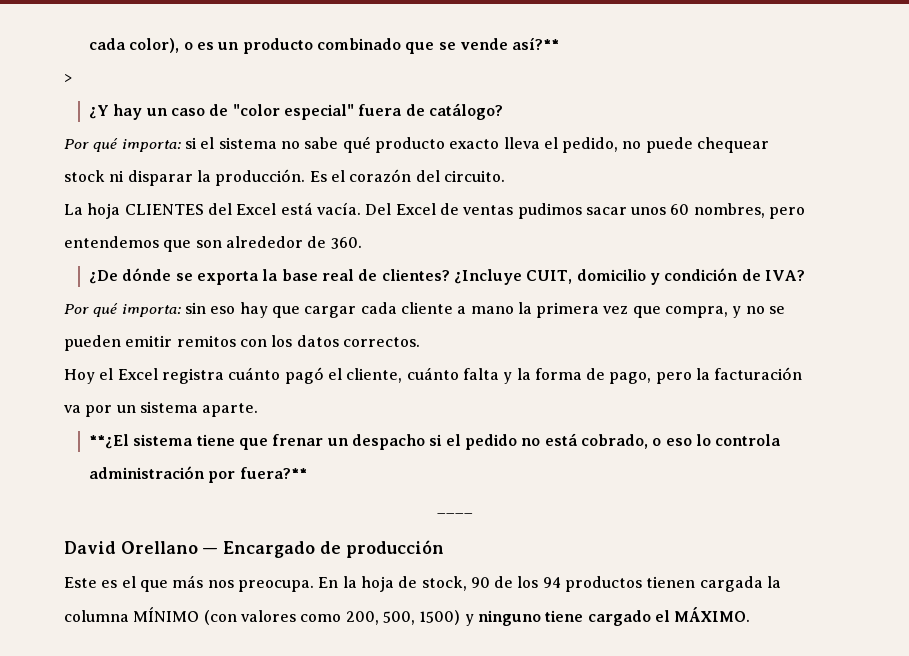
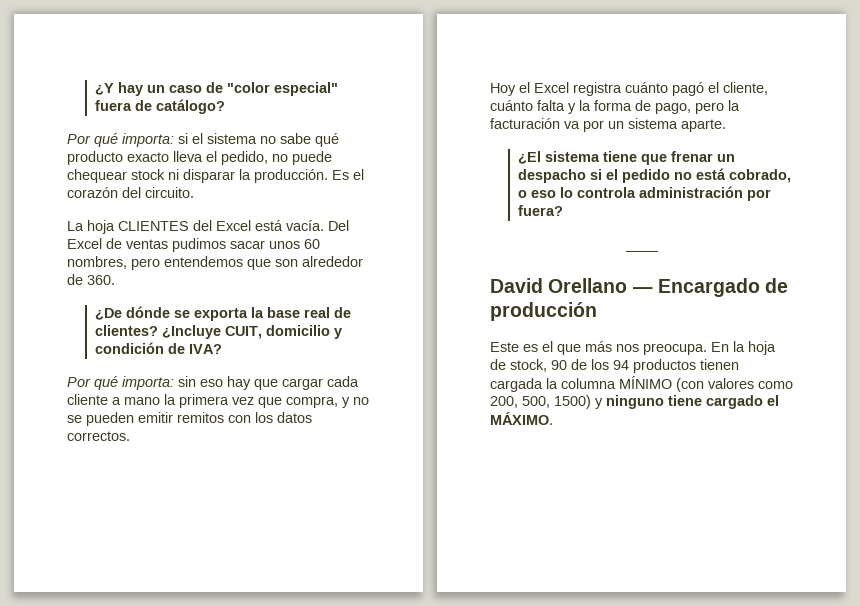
- cada color), o es un producto combinado que se vende así?**
- >
- Por qué importa: si el sistema no sabe qué producto exacto lleva el pedido, no puede chequear
- stock ni disparar la producción.
+ Por qué importa: si el sistema no sabe qué producto exacto lleva el pedido, no puede chequear stock ni disparar la producción.
- Del Excel de ventas pudimos sacar unos 60 nombres, pero
- entendemos que son alrededor de 360.
+ Del Excel de ventas pudimos sacar unos 60 nombres, pero entendemos que son alrededor de 360.
- Por qué importa: sin eso hay que cargar cada cliente a mano la primera vez que compra, y no se
- pueden emitir remitos con los datos correctos.
+ Por qué importa: sin eso hay que cargar cada cliente a mano la primera vez que compra, y no se pueden emitir remitos con los datos correctos.
- Hoy el Excel registra cuánto pagó el cliente, cuánto falta y la forma de pago, pero la facturación
- va por un sistema aparte.
+ Hoy el Excel registra cuánto pagó el cliente, cuánto falta y la forma de pago, pero la facturación va por un sistema aparte.
- **¿El sistema tiene que frenar un despacho si el pedido no está cobrado, o eso lo controla
- administración por fuera?**
+ ¿El sistema tiene que frenar un despacho si el pedido no está cobrado, o eso lo controla administración por fuera?
- En la hoja de stock, 90 de los 94 productos tienen cargada la
- columna MÍNIMO (con valores como 200, 500, 1500) y ninguno tiene cargado el MÁXIMO.
+ En la hoja de stock, 90 de los 94 productos tienen cargada la columna MÍNIMO (con valores como 200, 500, 1500) y ninguno tiene cargado el MÁXIMO.

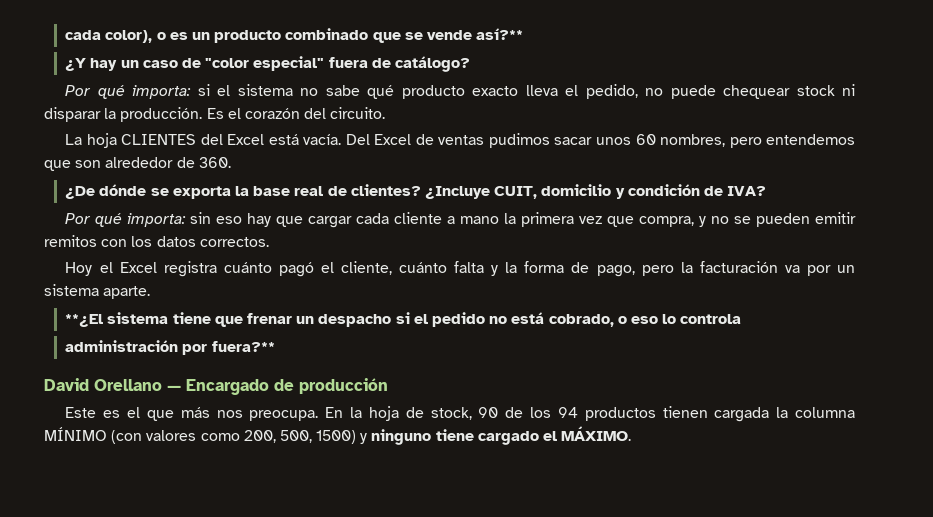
+ cada color), o es un producto combinado que se vende así?**
- ¿El sistema tiene que frenar un despacho si el pedido no está cobrado, o eso lo controla administración por fuera?
- ____
+ **¿El sistema tiene que frenar un despacho si el pedido no está cobrado, o eso lo controla
+ administración por fuera?**

